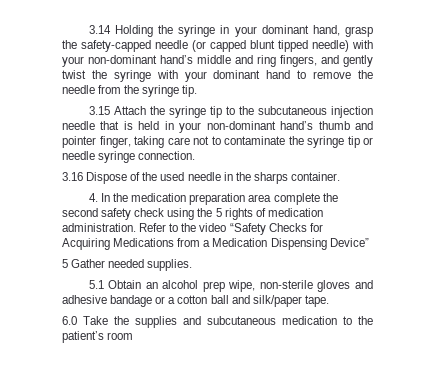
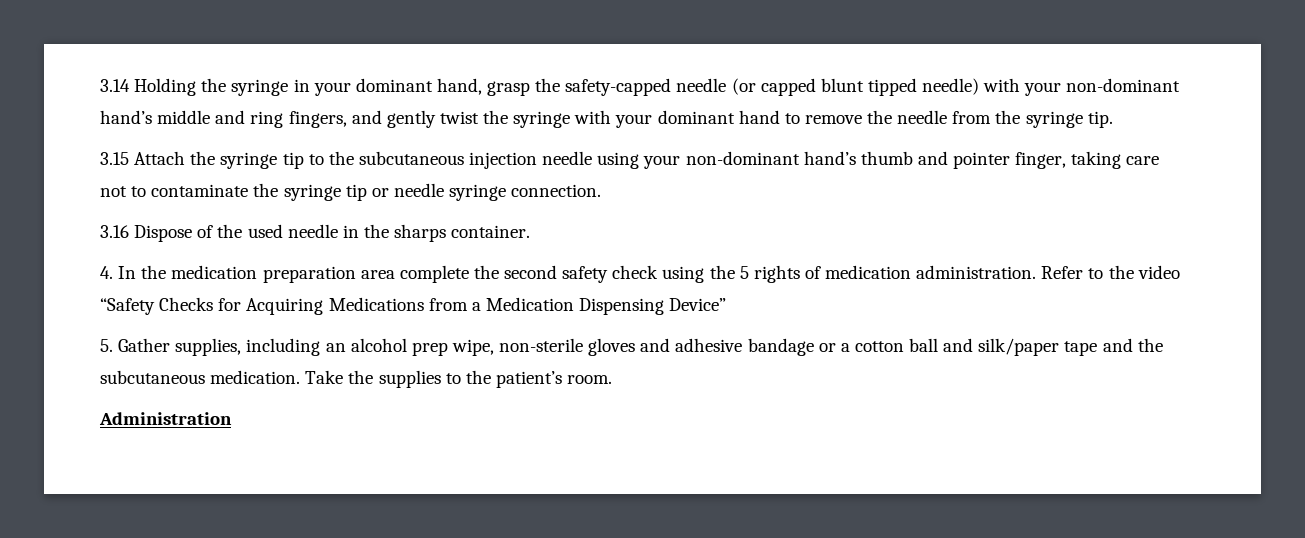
- 3.15 Attach the syringe tip to the subcutaneous injection needle that is held in your non-dominant hand’s thumb and pointer finger, taking care not to contaminate the syringe tip or needle syringe connection.
+ 3.15 Attach the syringe tip to the subcutaneous injection needle using your non-dominant hand’s thumb and pointer finger, taking care not to contaminate the syringe tip or needle syringe connection.
- 5 Gather needed supplies.
- 5.1 Obtain an alcohol prep wipe, non-sterile gloves and adhesive bandage or a cotton ball and silk/paper tape.
- 6.0 Take the supplies and subcutaneous medication to the patient’s room
+ 5. Gather supplies, including an alcohol prep wipe, non-sterile gloves and adhesive bandage or a cotton ball and silk/paper tape and the subcutaneous medication. Take the supplies to the patient’s room.
+ Administration

